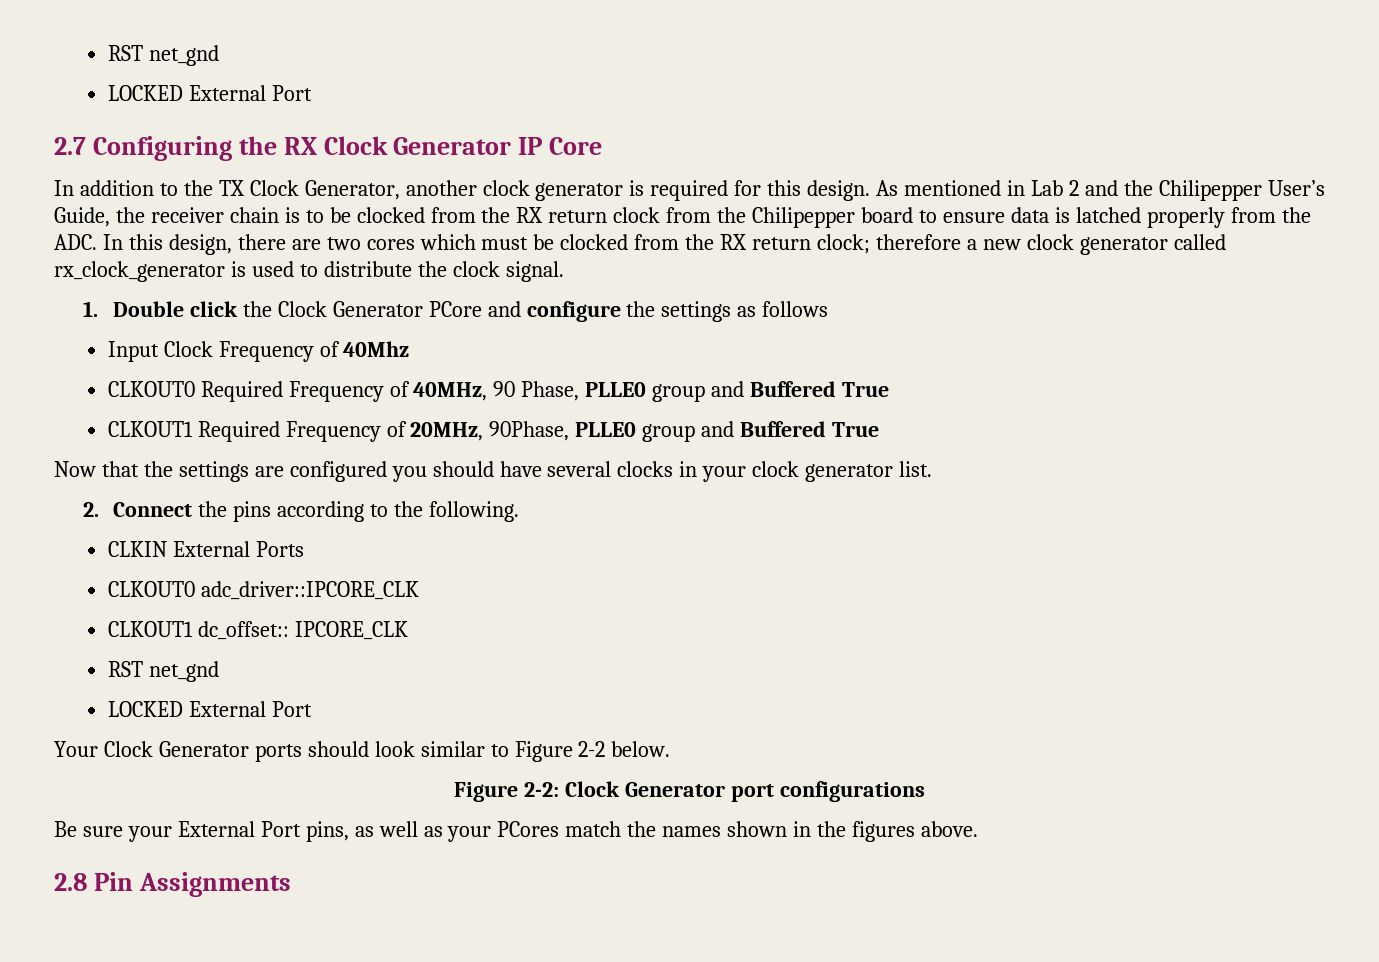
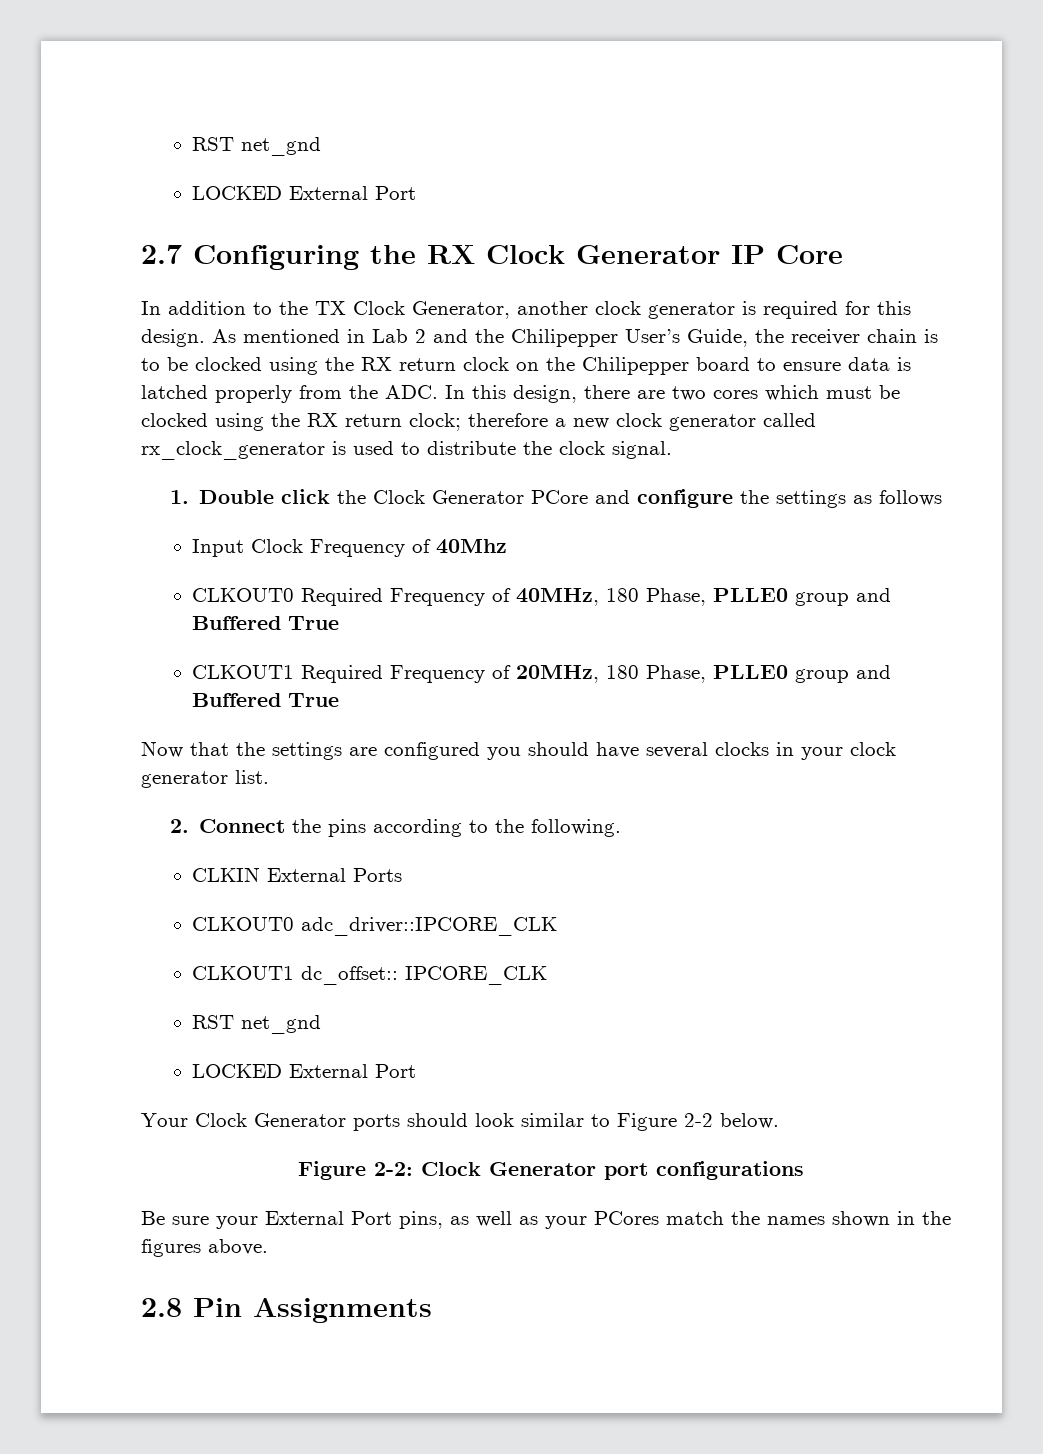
- As mentioned in Lab 2 and the Chilipepper User’s Guide, the receiver chain is to be clocked from the RX return clock from the Chilipepper board to ensure data is latched properly from the ADC. In this design, there are two cores which must be clocked from the RX return clock;
+ As mentioned in Lab 2 and the Chilipepper User’s Guide, the receiver chain is to be clocked using the RX return clock on the Chilipepper board to ensure data is latched properly from the ADC. In this design, there are two cores which must be clocked using the RX return clock;
- CLKOUT0 Required Frequency of 40MHz, 90 Phase, PLLE0 group and Buffered True
+ CLKOUT0 Required Frequency of 40MHz, 180 Phase, PLLE0 group and Buffered True
- CLKOUT1 Required Frequency of 20MHz, 90Phase, PLLE0 group and Buffered True
+ CLKOUT1 Required Frequency of 20MHz, 180 Phase, PLLE0 group and Buffered True

